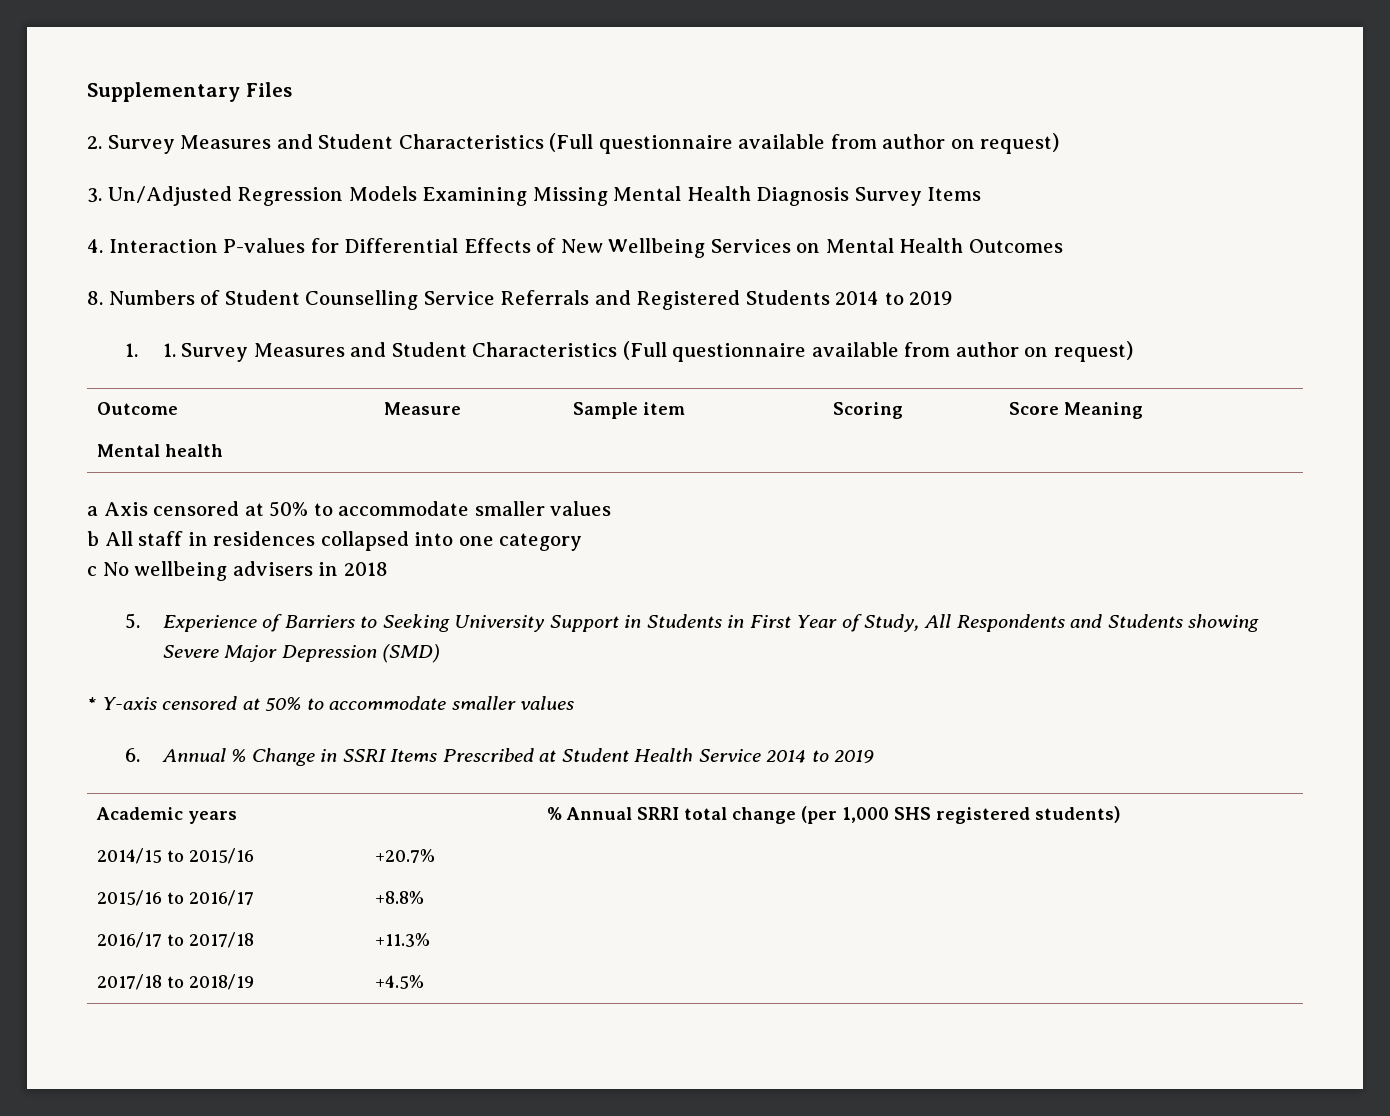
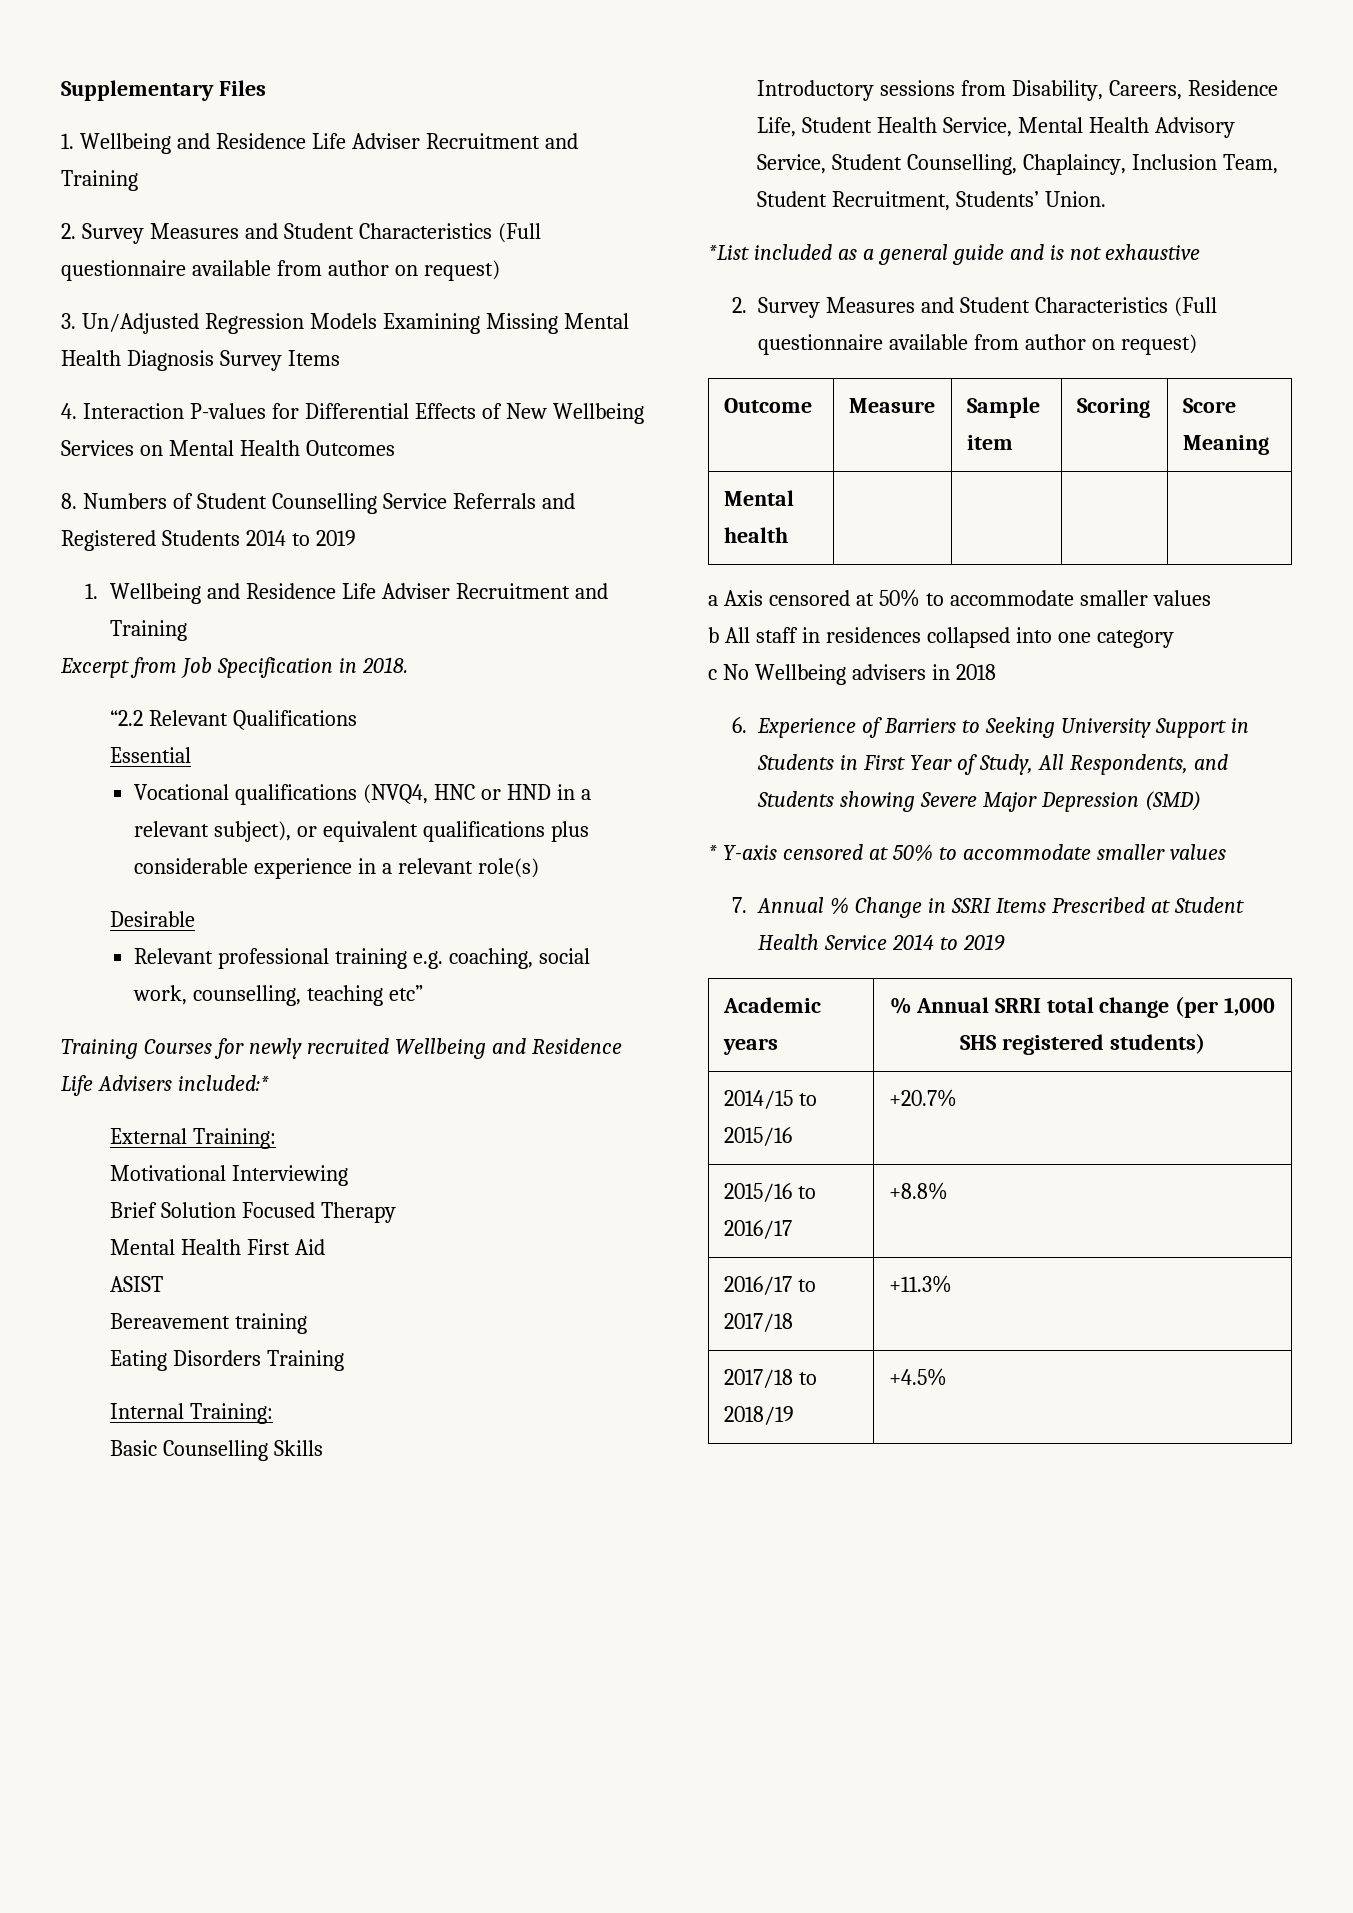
  Supplementary Files
+ 1. Wellbeing and Residence Life Adviser Recruitment and Training
  8. Numbers of Student Counselling Service Referrals and Registered Students 2014 to 2019
- 1. 1. Survey Measures and Student Characteristics (Full questionnaire available from author on request)
+ 1. Wellbeing and Residence Life Adviser Recruitment and Training
+ Excerpt from Job Specification in 2018.
+ “2.2 Relevant Qualifications
+ Essential
+ Vocational qualifications (NVQ4, HNC or HND in a relevant subject), or equivalent qualifications plus considerable experience in a relevant role(s)
+ Desirable
+ Relevant professional training e.g. coaching, social work, counselling, teaching etc”
+ Training Courses for newly recruited Wellbeing and Residence Life Advisers included:*
+ External Training:
+ Motivational Interviewing
+ Brief Solution Focused Therapy
+ Mental Health First Aid
+ ASIST
+ Bereavement training
+ Eating Disorders Training
+ Internal Training:
+ Basic Counselling Skills
+ Introductory sessions from Disability, Careers, Residence Life, Student Health Service, Mental Health Advisory Service, Student Counselling, Chaplaincy, Inclusion Team, Student Recruitment, Students’ Union.
+ *List included as a general guide and is not exhaustive
+ 2. Survey Measures and Student Characteristics (Full questionnaire available from author on request)
- c No wellbeing advisers in 2018
+ c No Wellbeing advisers in 2018
- 5. Experience of Barriers to Seeking University Support in Students in First Year of Study, All Respondents and Students showing Severe Major Depression (SMD)
+ 6. Experience of Barriers to Seeking University Support in Students in First Year of Study, All Respondents, and Students showing Severe Major Depression (SMD)
- 6. Annual % Change in SSRI Items Prescribed at Student Health Service 2014 to 2019
+ 7. Annual % Change in SSRI Items Prescribed at Student Health Service 2014 to 2019

